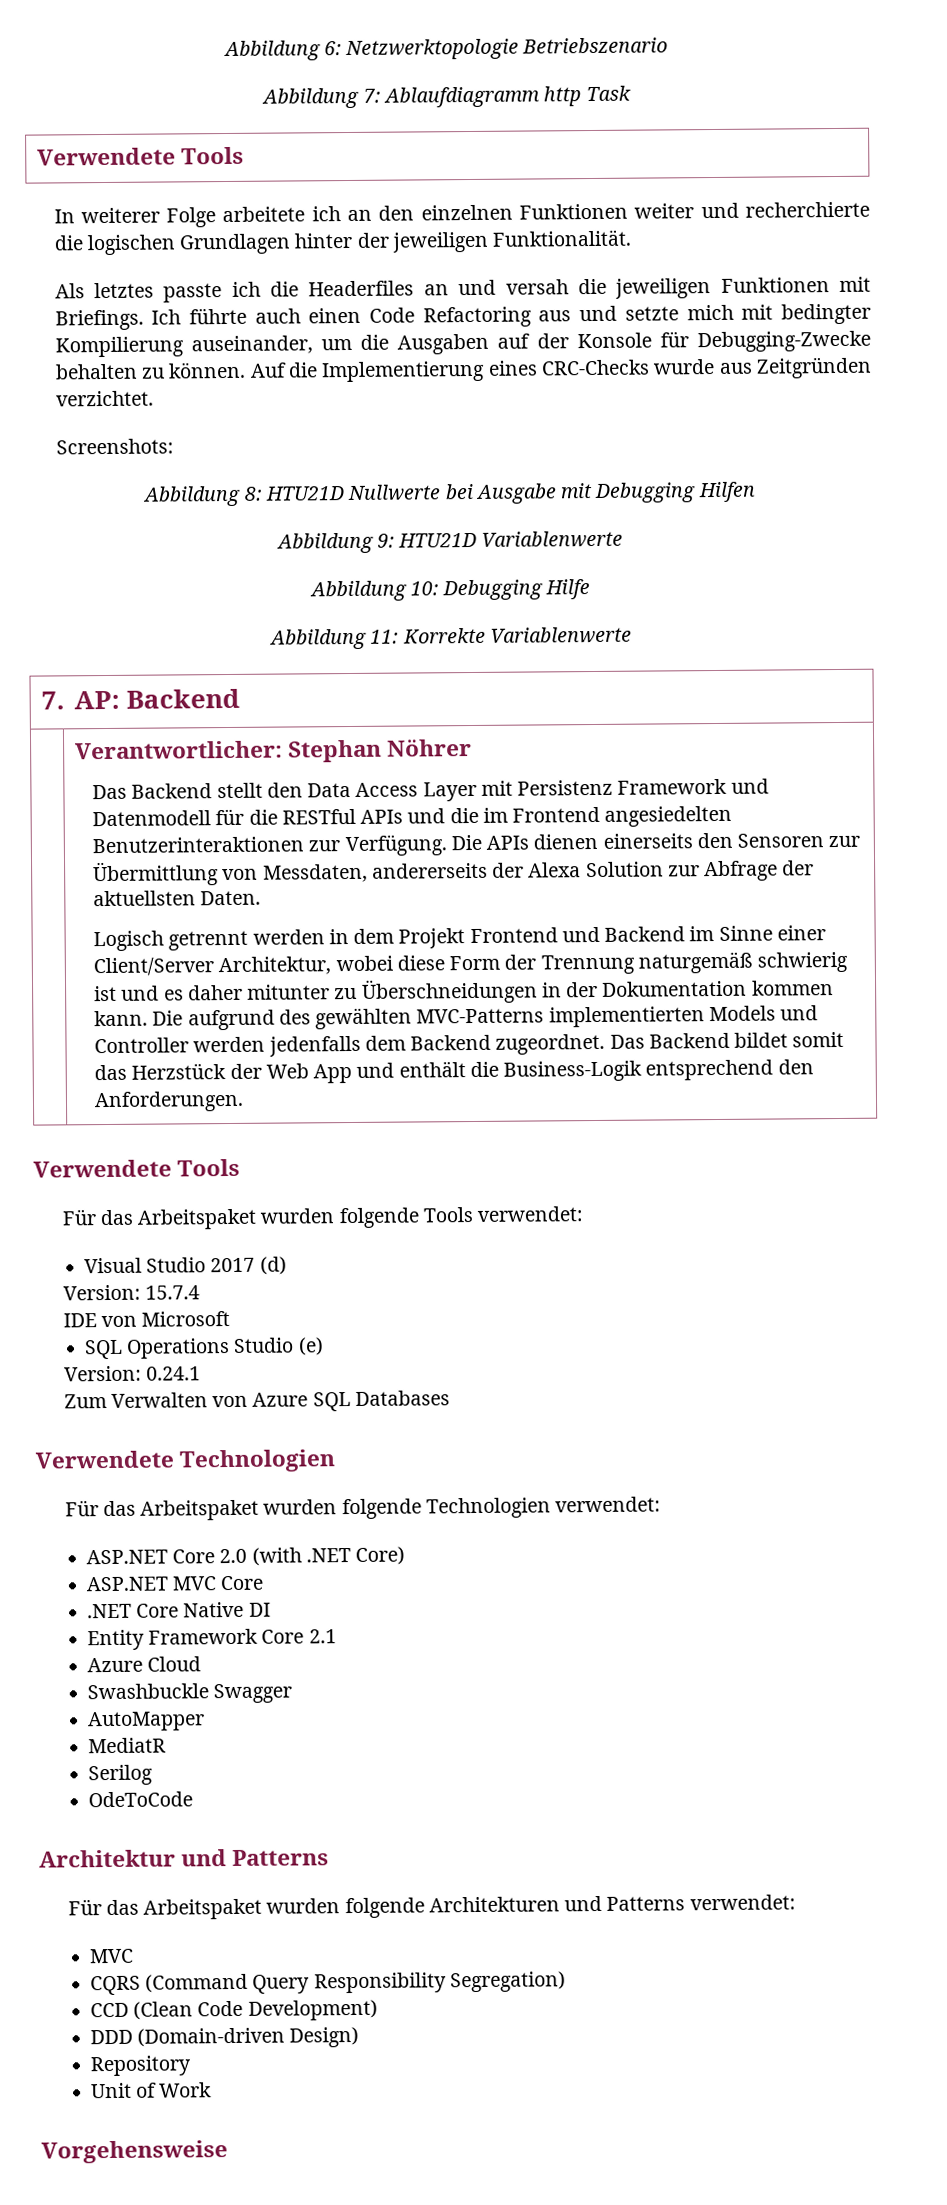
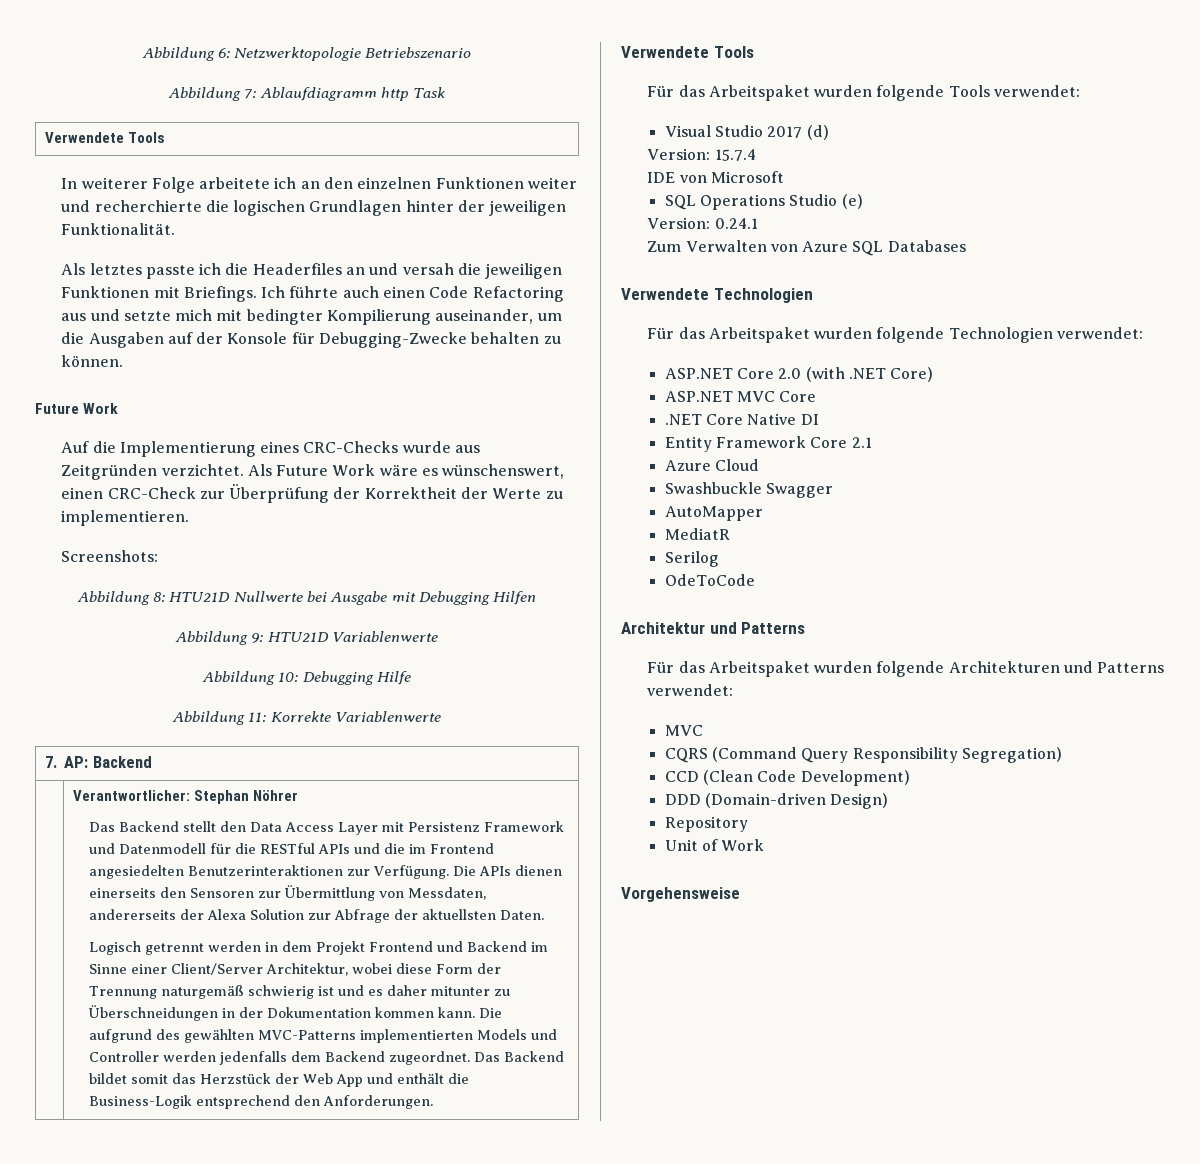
- Ich führte auch einen Code Refactoring aus und setzte mich mit bedingter Kompilierung auseinander, um die Ausgaben auf der Konsole für Debugging-Zwecke behalten zu können. Auf die Implementierung eines CRC-Checks wurde aus Zeitgründen verzichtet.
+ Ich führte auch einen Code Refactoring aus und setzte mich mit bedingter Kompilierung auseinander, um die Ausgaben auf der Konsole für Debugging-Zwecke behalten zu können.
+ Future Work
+ Auf die Implementierung eines CRC-Checks wurde aus Zeitgründen verzichtet. Als Future Work wäre es wünschenswert, einen CRC-Check zur Überprüfung der Korrektheit der Werte zu implementieren.

